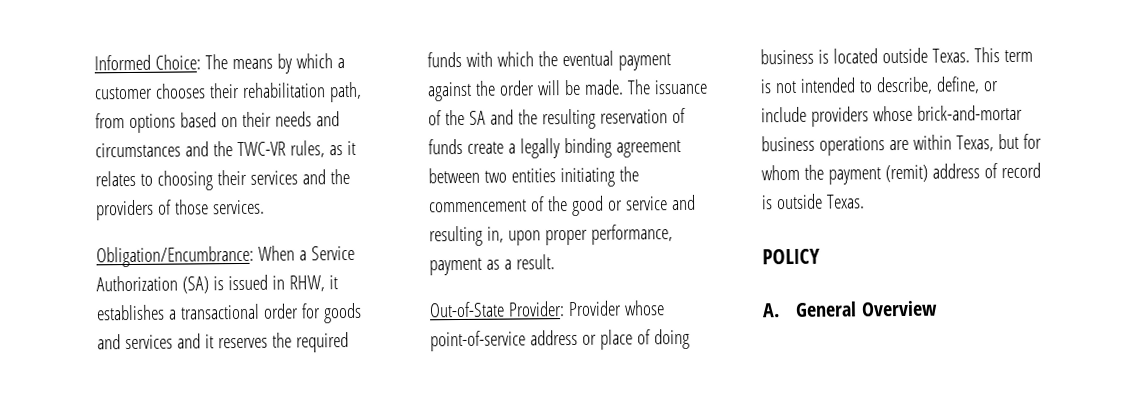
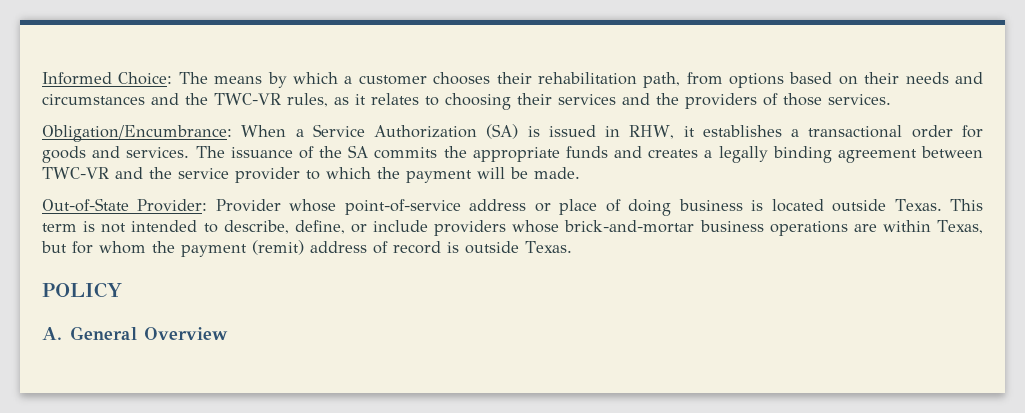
- Obligation/Encumbrance: When a Service Authorization (SA) is issued in RHW, it establishes a transactional order for goods and services and it reserves the required funds with which the eventual payment against the order will be made.
+ Obligation/Encumbrance: When a Service Authorization (SA) is issued in RHW, it establishes a transactional order for goods and services.
- The issuance of the SA and the resulting reservation of funds create a legally binding agreement between two entities initiating the commencement of the good or service and resulting in, upon proper performance, payment as a result.
+ The issuance of the SA commits the appropriate funds and creates a legally binding agreement between TWC-VR and the service provider to which the payment will be made.

